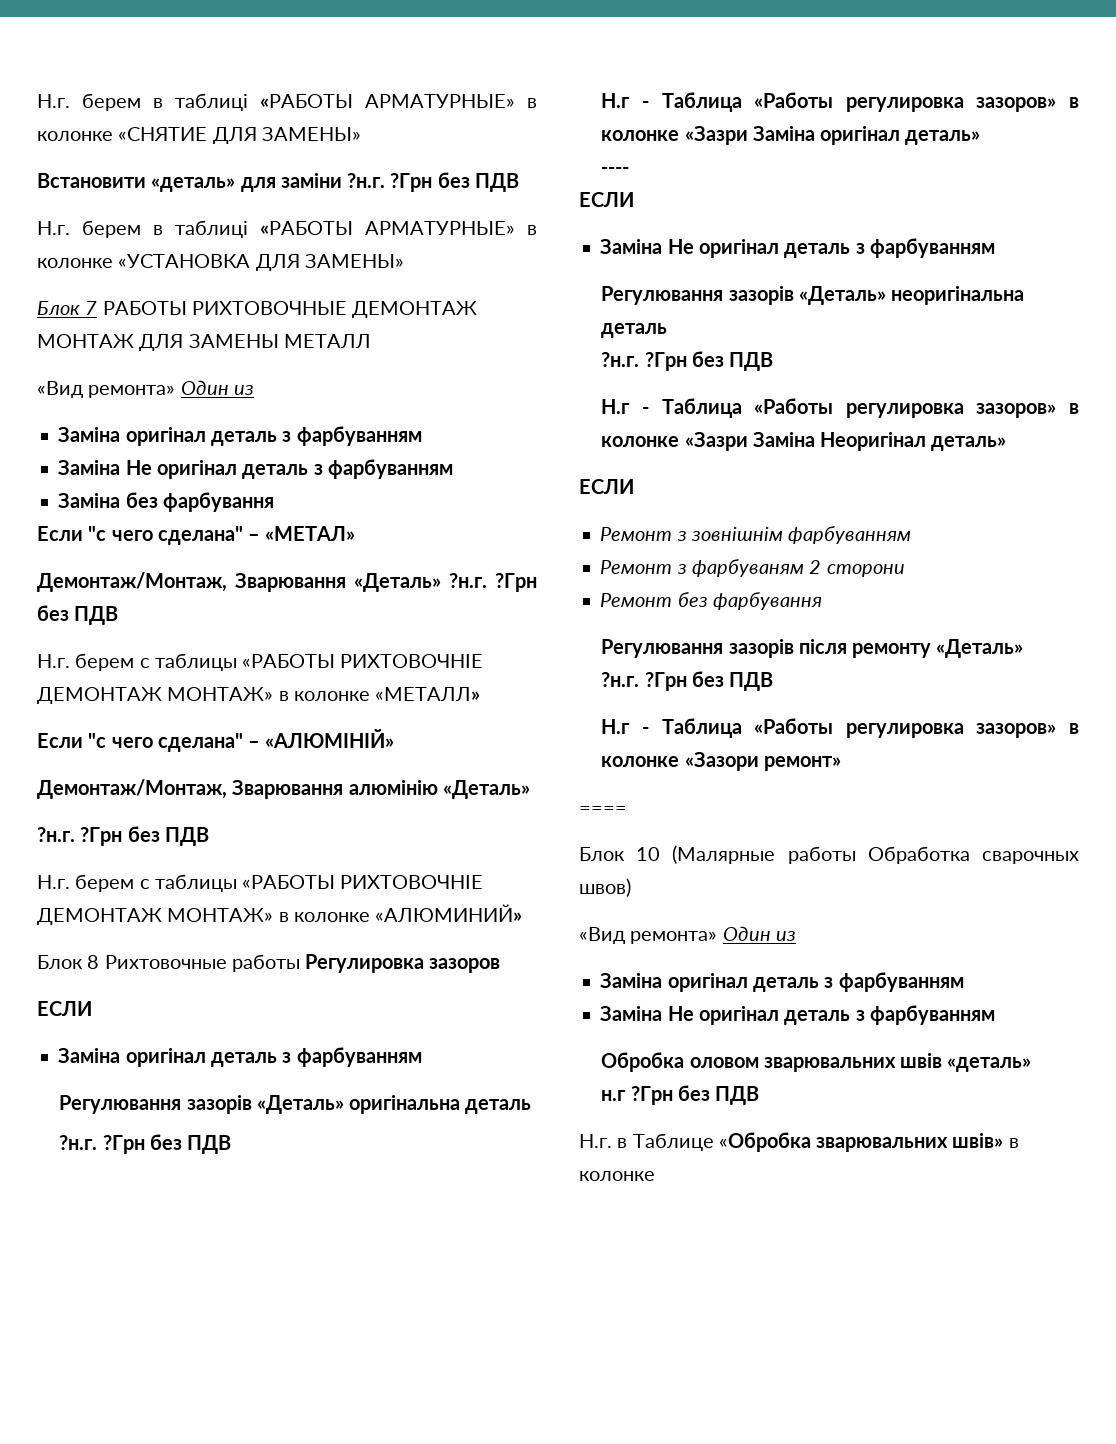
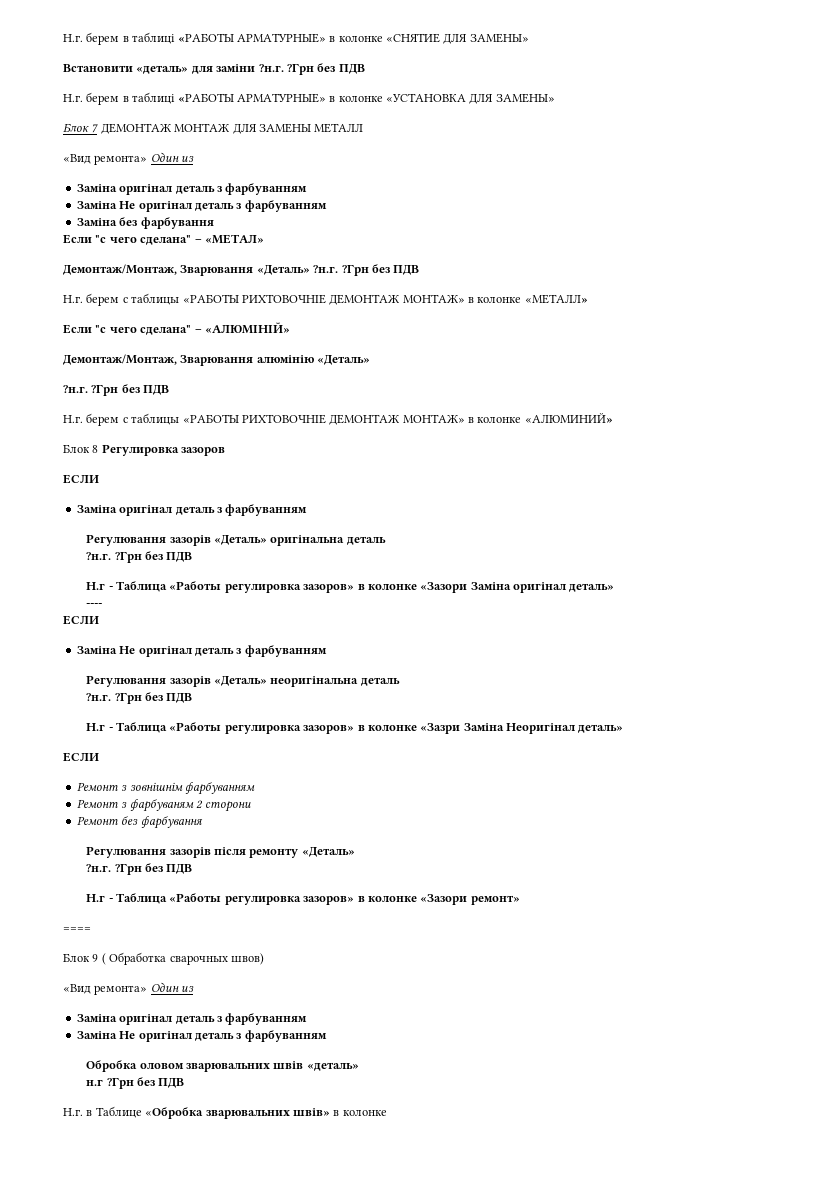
- Блок 7 РАБОТЫ РИХТОВОЧНЫЕ ДЕМОНТАЖ МОНТАЖ ДЛЯ ЗАМЕНЫ МЕТАЛЛ
+ Блок 7 ДЕМОНТАЖ МОНТАЖ ДЛЯ ЗАМЕНЫ МЕТАЛЛ
- Блок 8 Рихтовочные работы Регулировка зазоров
+ Блок 8 Регулировка зазоров
- Н.г - Таблица «Работы регулировка зазоров» в колонке «Зазри Заміна оригінал деталь»
+ Н.г - Таблица «Работы регулировка зазоров» в колонке «Зазори Заміна оригінал деталь»
- Блок 10 (Малярные работы Обработка сварочных швов)
+ Блок 9 ( Обработка сварочных швов)

